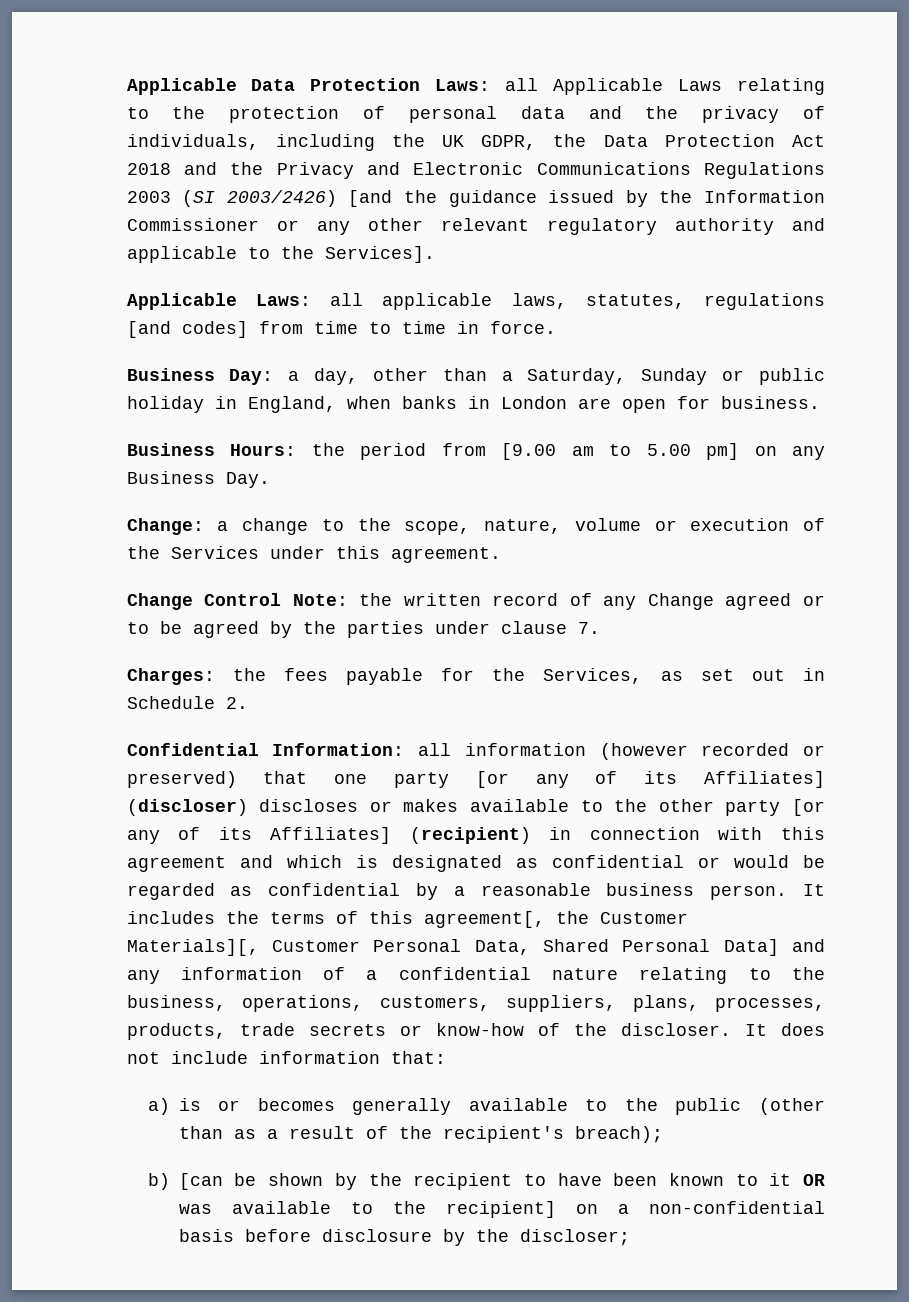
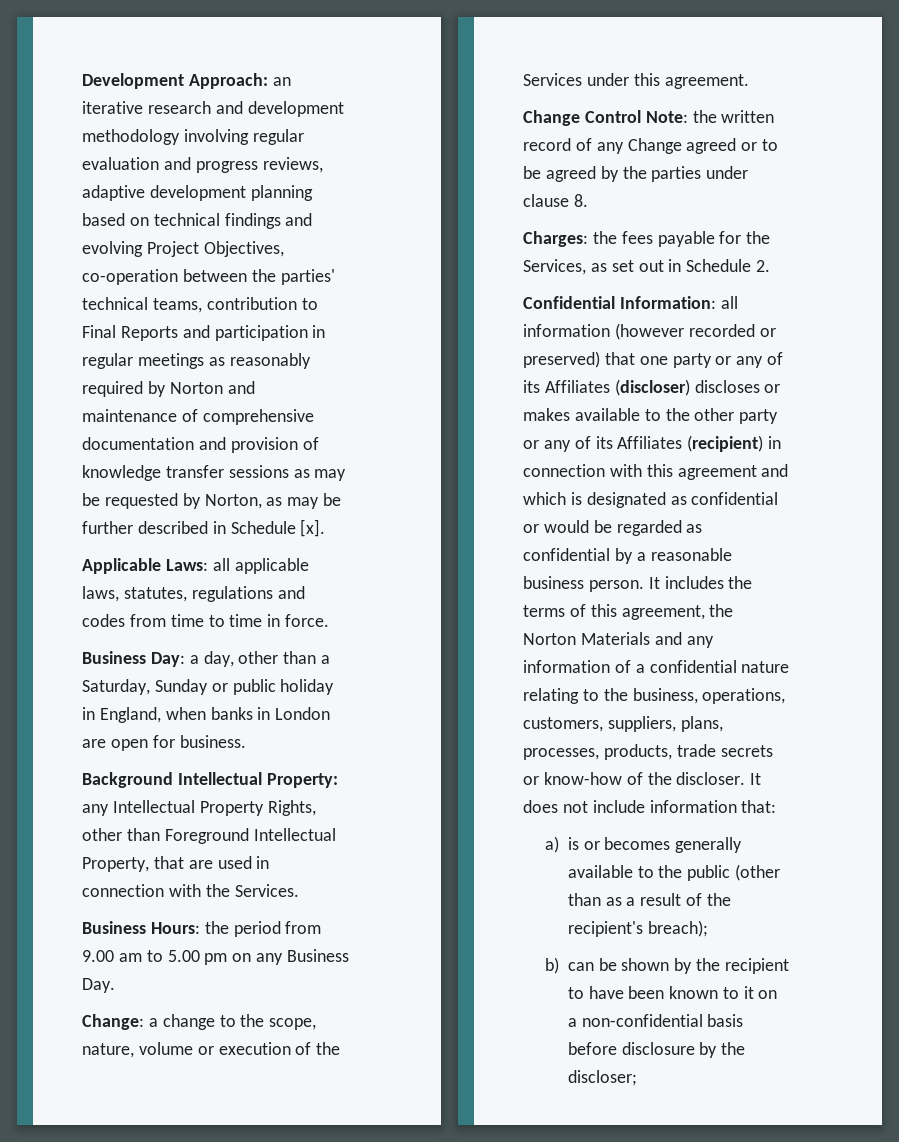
- Applicable Data Protection Laws: all Applicable Laws relating to the protection of personal data and the privacy of individuals, including the UK GDPR, the Data Protection Act 2018 and the Privacy and Electronic Communications Regulations 2003 (SI 2003/2426) [and the guidance issued by the Information Commissioner or any other relevant regulatory authority and applicable to the Services].
+ Development Approach: an iterative research and development methodology involving regular evaluation and progress reviews, adaptive development planning based on technical findings and evolving Project Objectives, co-operation between the parties' technical teams, contribution to Final Reports and participation in regular meetings as reasonably required by Norton and maintenance of comprehensive documentation and provision of knowledge transfer sessions as may be requested by Norton, as may be further described in Schedule [x].
- Applicable Laws: all applicable laws, statutes, regulations [and codes] from time to time in force.
+ Applicable Laws: all applicable laws, statutes, regulations and codes from time to time in force.
+ Background Intellectual Property: any Intellectual Property Rights, other than Foreground Intellectual Property, that are used in connection with the Services.
- Business Hours: the period from [9.00 am to 5.00 pm] on any Business Day.
+ Business Hours: the period from 9.00 am to 5.00 pm on any Business Day.
- Change Control Note: the written record of any Change agreed or to be agreed by the parties under clause 7.
+ Change Control Note: the written record of any Change agreed or to be agreed by the parties under clause 8.
- Confidential Information: all information (however recorded or preserved) that one party [or any of its Affiliates] (discloser) discloses or makes available to the other party [or any of its Affiliates] (recipient) in connection with this agreement and which is designated as confidential or would be regarded as confidential by a reasonable business person.
+ Confidential Information: all information (however recorded or preserved) that one party or any of its Affiliates (discloser) discloses or makes available to the other party or any of its Affiliates (recipient) in connection with this agreement and which is designated as confidential or would be regarded as confidential by a reasonable business person.
- It includes the terms of this agreement[, the Customer Materials][, Customer Personal Data, Shared Personal Data] and any information of a confidential nature relating to the business, operations, customers, suppliers, plans, processes, products, trade secrets or know-how of the discloser.
+ It includes the terms of this agreement, the Norton Materials and any information of a confidential nature relating to the business, operations, customers, suppliers, plans, processes, products, trade secrets or know-how of the discloser.
- b) [can be shown by the recipient to have been known to it OR was available to the recipient] on a non-confidential basis before disclosure by the discloser;
+ b) can be shown by the recipient to have been known to it on a non-confidential basis before disclosure by the discloser;

